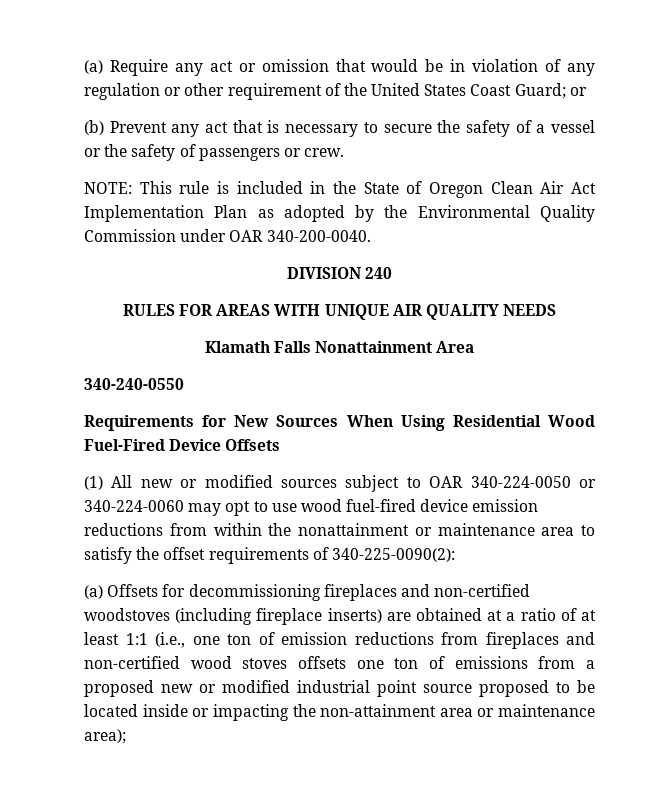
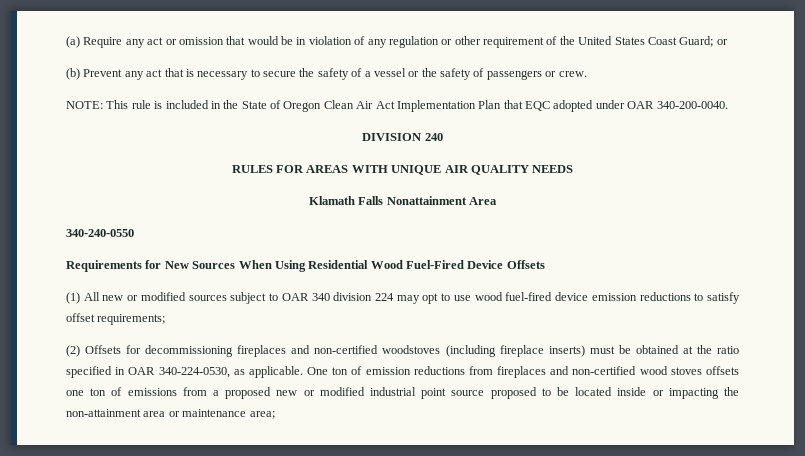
- NOTE: This rule is included in the State of Oregon Clean Air Act Implementation Plan as adopted by the Environmental Quality Commission under OAR 340-200-0040.
+ NOTE: This rule is included in the State of Oregon Clean Air Act Implementation Plan that EQC adopted under OAR 340-200-0040.
- (1) All new or modified sources subject to OAR 340-224-0050 or 340-224-0060 may opt to use wood fuel-fired device emission reductions from within the nonattainment or maintenance area to satisfy the offset requirements of 340-225-0090(2):
- (a) Offsets for decommissioning fireplaces and non-certified woodstoves (including fireplace inserts) are obtained at a ratio of at least 1:1 (i.e., one ton of emission reductions from fireplaces and non-certified wood stoves offsets one ton of emissions from a proposed new or modified industrial point source proposed to be located inside or impacting the non-attainment area or maintenance area);
+ (1) All new or modified sources subject to OAR 340 division 224 may opt to use wood fuel-fired device emission reductions to satisfy offset requirements;
+ (2) Offsets for decommissioning fireplaces and non-certified woodstoves (including fireplace inserts) must be obtained at the ratio specified in OAR 340-224-0530, as applicable. One ton of emission reductions from fireplaces and non-certified wood stoves offsets one ton of emissions from a proposed new or modified industrial point source proposed to be located inside or impacting the non-attainment area or maintenance area;

